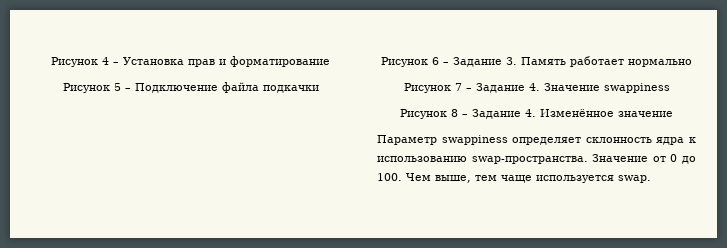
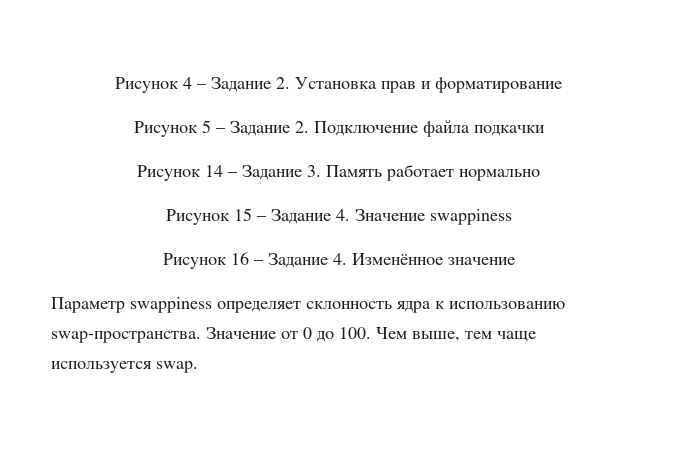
- Рисунок 4 – Установка прав и форматирование
+ Рисунок 4 – Задание 2. Установка прав и форматирование
- Рисунок 5 – Подключение файла подкачки
+ Рисунок 5 – Задание 2. Подключение файла подкачки
- Рисунок 6 – Задание 3. Память работает нормально
+ Рисунок 14 – Задание 3. Память работает нормально
- Рисунок 7 – Задание 4. Значение swappiness
+ Рисунок 15 – Задание 4. Значение swappiness
- Рисунок 8 – Задание 4. Изменённое значение
+ Рисунок 16 – Задание 4. Изменённое значение

